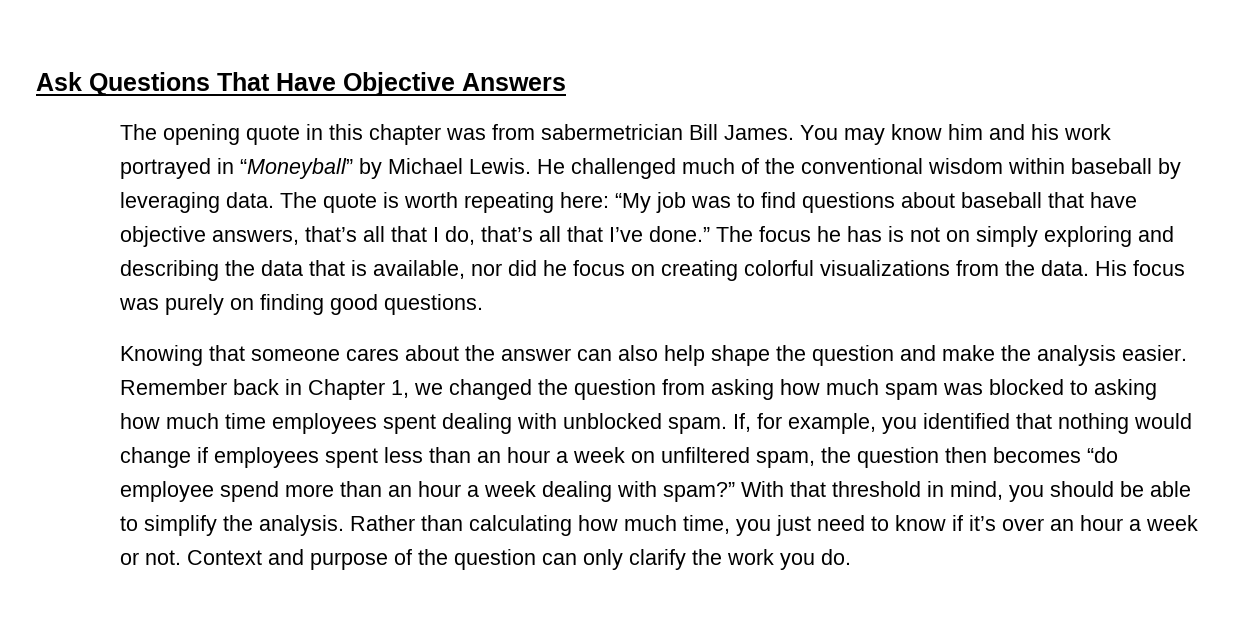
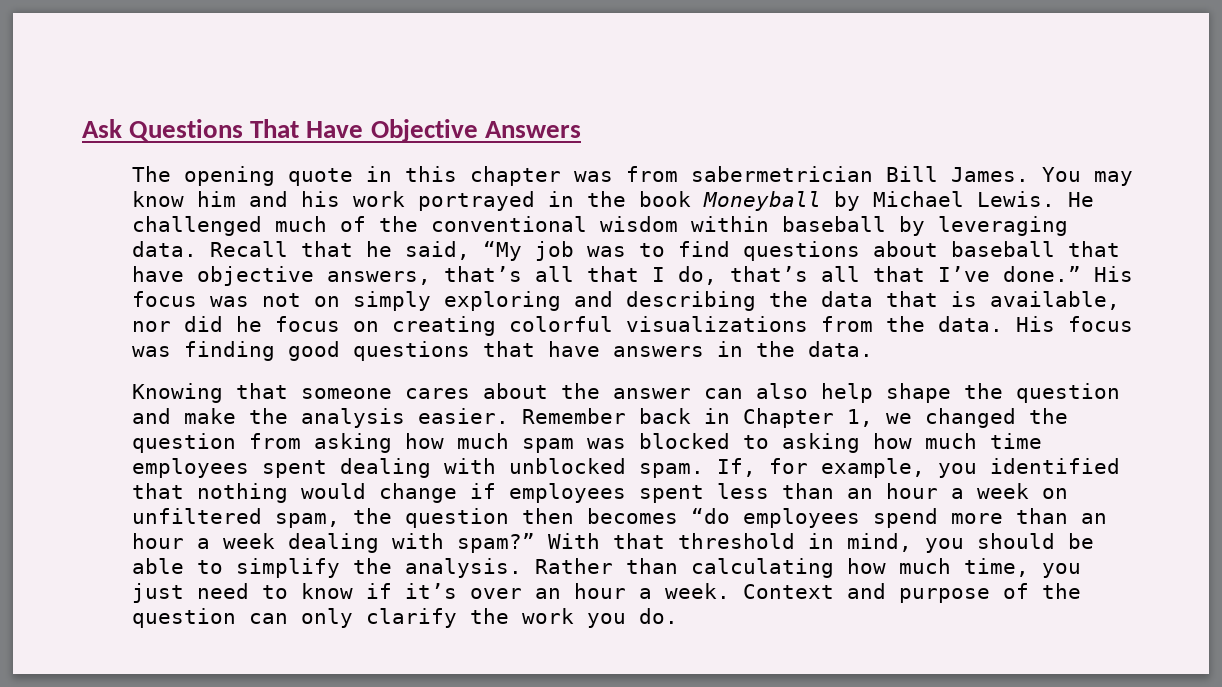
- You may know him and his work portrayed in “Moneyball” by Michael Lewis.
+ You may know him and his work portrayed in the book Moneyball by Michael Lewis.
- The quote is worth repeating here: “My job was to find questions about baseball that have objective answers, that’s all that I do, that’s all that I’ve done.”
+ Recall that he said, “My job was to find questions about baseball that have objective answers, that’s all that I do, that’s all that I’ve done.”
- The focus he has is not on simply exploring and describing the data that is available, nor did he focus on creating colorful visualizations from the data.
+ His focus was not on simply exploring and describing the data that is available, nor did he focus on creating colorful visualizations from the data.
- His focus was purely on finding good questions.
+ His focus was finding good questions that have answers in the data.
- If, for example, you identified that nothing would change if employees spent less than an hour a week on unfiltered spam, the question then becomes “do employee spend more than an hour a week dealing with spam?”
+ If, for example, you identified that nothing would change if employees spent less than an hour a week on unfiltered spam, the question then becomes “do employees spend more than an hour a week dealing with spam?”
- Rather than calculating how much time, you just need to know if it’s over an hour a week or not.
+ Rather than calculating how much time, you just need to know if it’s over an hour a week.

